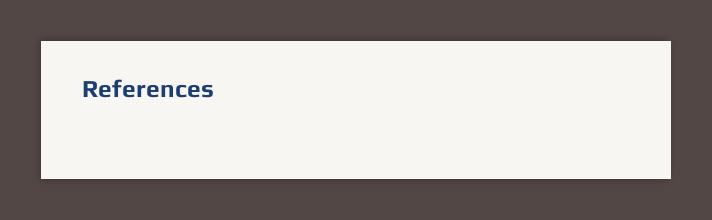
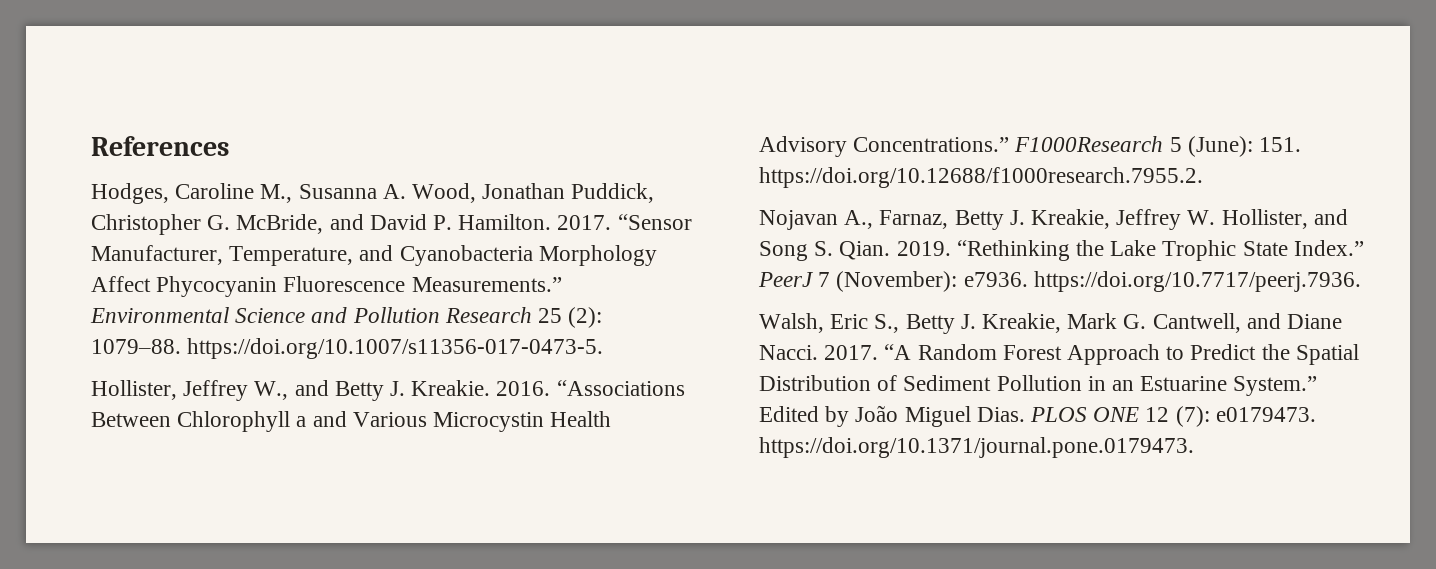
+ Hodges, Caroline M., Susanna A. Wood, Jonathan Puddick, Christopher G. McBride, and David P. Hamilton. 2017. “Sensor Manufacturer, Temperature, and Cyanobacteria Morphology Affect Phycocyanin Fluorescence Measurements.” Environmental Science and Pollution Research 25 (2): 1079–88. https://doi.org/10.1007/s11356-017-0473-5.
+ Hollister, Jeffrey W., and Betty J. Kreakie. 2016. “Associations Between Chlorophyll a and Various Microcystin Health Advisory Concentrations.” F1000Research 5 (June): 151. https://doi.org/10.12688/f1000research.7955.2.
+ Nojavan A., Farnaz, Betty J. Kreakie, Jeffrey W. Hollister, and Song S. Qian. 2019. “Rethinking the Lake Trophic State Index.” PeerJ 7 (November): e7936. https://doi.org/10.7717/peerj.7936.
+ Walsh, Eric S., Betty J. Kreakie, Mark G. Cantwell, and Diane Nacci. 2017. “A Random Forest Approach to Predict the Spatial Distribution of Sediment Pollution in an Estuarine System.” Edited by João Miguel Dias. PLOS ONE 12 (7): e0179473. https://doi.org/10.1371/journal.pone.0179473.

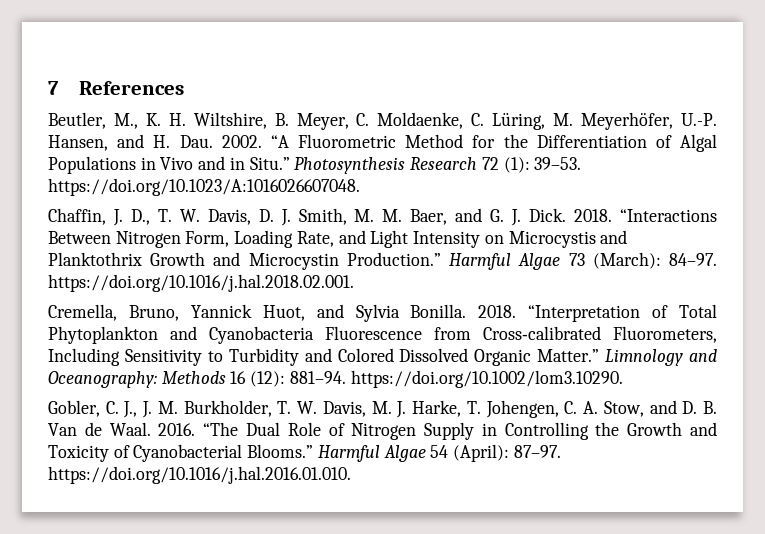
- References
+ 7 References
- Hodges, Caroline M., Susanna A. Wood, Jonathan Puddick, Christopher G. McBride, and David P. Hamilton. 2017. “Sensor Manufacturer, Temperature, and Cyanobacteria Morphology Affect Phycocyanin Fluorescence Measurements.” Environmental Science and Pollution Research 25 (2): 1079–88. https://doi.org/10.1007/s11356-017-0473-5.
- Hollister, Jeffrey W., and Betty J. Kreakie. 2016. “Associations Between Chlorophyll a and Various Microcystin Health Advisory Concentrations.” F1000Research 5 (June): 151. https://doi.org/10.12688/f1000research.7955.2.
- Nojavan A., Farnaz, Betty J. Kreakie, Jeffrey W. Hollister, and Song S. Qian. 2019. “Rethinking the Lake Trophic State Index.” PeerJ 7 (November): e7936. https://doi.org/10.7717/peerj.7936.
- Walsh, Eric S., Betty J. Kreakie, Mark G. Cantwell, and Diane Nacci. 2017. “A Random Forest Approach to Predict the Spatial Distribution of Sediment Pollution in an Estuarine System.” Edited by João Miguel Dias. PLOS ONE 12 (7): e0179473. https://doi.org/10.1371/journal.pone.0179473.
+ Beutler, M., K. H. Wiltshire, B. Meyer, C. Moldaenke, C. Lüring, M. Meyerhöfer, U.-P. Hansen, and H. Dau. 2002. “A Fluorometric Method for the Differentiation of Algal Populations in Vivo and in Situ.” Photosynthesis Research 72 (1): 39–53. https://doi.org/10.1023/A:1016026607048.
+ Chaffin, J. D., T. W. Davis, D. J. Smith, M. M. Baer, and G. J. Dick. 2018. “Interactions Between Nitrogen Form, Loading Rate, and Light Intensity on Microcystis and Planktothrix Growth and Microcystin Production.” Harmful Algae 73 (March): 84–97. https://doi.org/10.1016/j.hal.2018.02.001.
+ Cremella, Bruno, Yannick Huot, and Sylvia Bonilla. 2018. “Interpretation of Total Phytoplankton and Cyanobacteria Fluorescence from Cross‐calibrated Fluorometers, Including Sensitivity to Turbidity and Colored Dissolved Organic Matter.” Limnology and Oceanography: Methods 16 (12): 881–94. https://doi.org/10.1002/lom3.10290.
+ Gobler, C. J., J. M. Burkholder, T. W. Davis, M. J. Harke, T. Johengen, C. A. Stow, and D. B. Van de Waal. 2016. “The Dual Role of Nitrogen Supply in Controlling the Growth and Toxicity of Cyanobacterial Blooms.” Harmful Algae 54 (April): 87–97. https://doi.org/10.1016/j.hal.2016.01.010.

